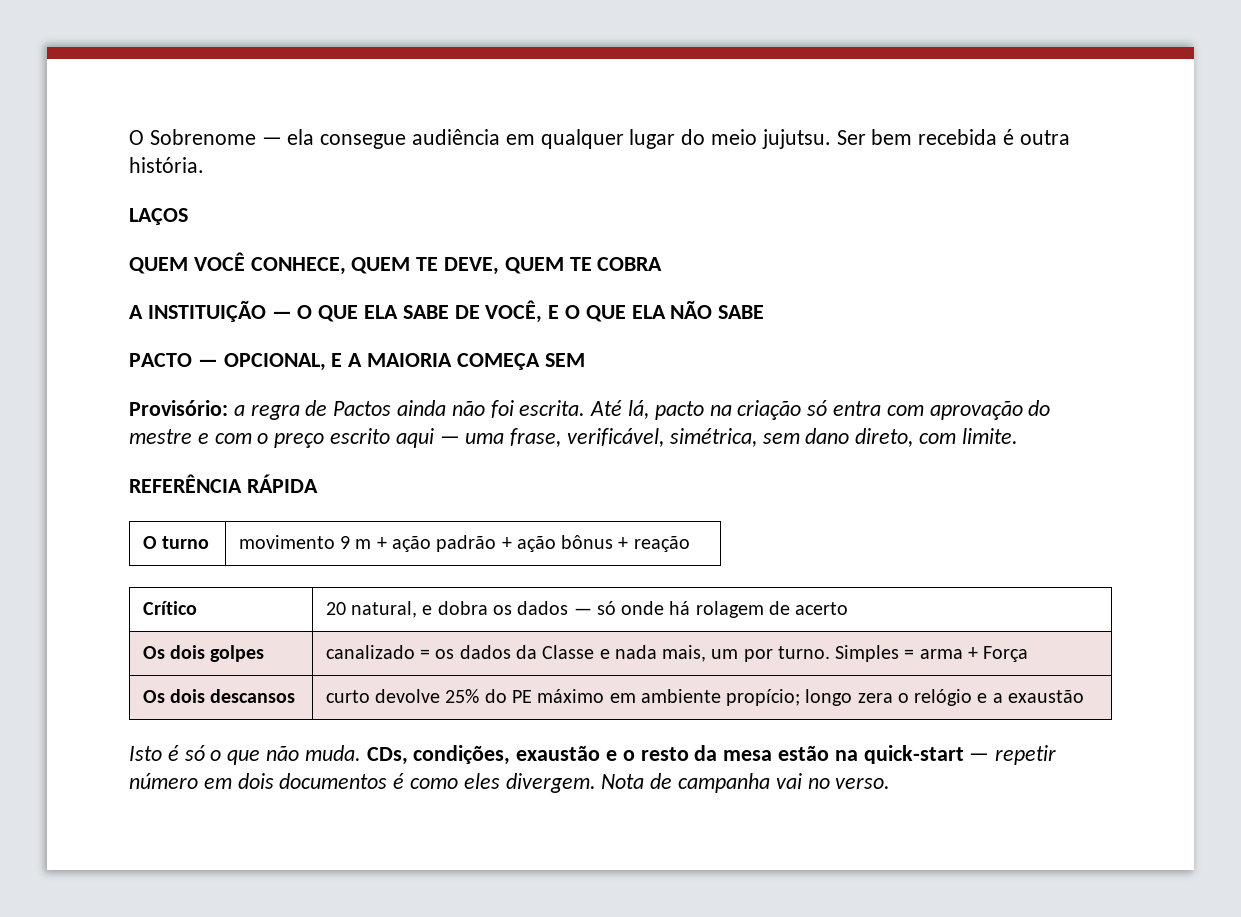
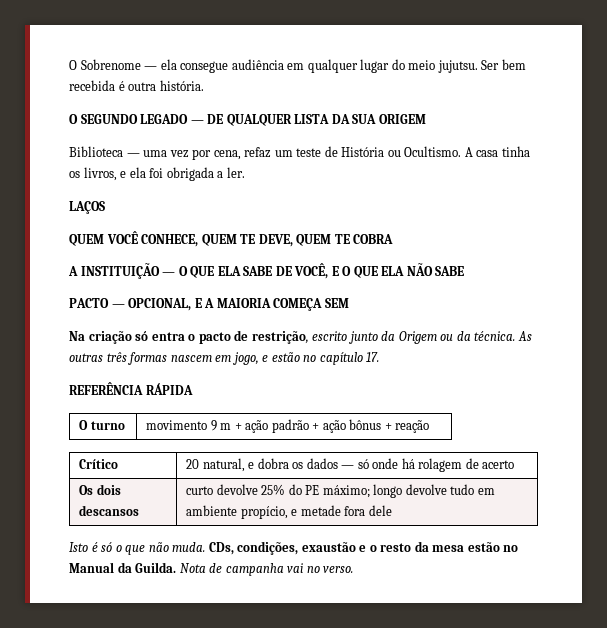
+ O SEGUNDO LEGADO — DE QUALQUER LISTA DA SUA ORIGEM
+ Biblioteca — uma vez por cena, refaz um teste de História ou Ocultismo. A casa tinha os livros, e ela foi obrigada a ler.
- Provisório: a regra de Pactos ainda não foi escrita. Até lá, pacto na criação só entra com aprovação do mestre e com o preço escrito aqui — uma frase, verificável, simétrica, sem dano direto, com limite.
+ Na criação só entra o pacto de restrição, escrito junto da Origem ou da técnica. As outras três formas nascem em jogo, e estão no capítulo 17.
- Os dois golpes | canalizado = os dados da Classe e nada mais, um por turno. Simples = arma + Força
- Os dois descansos | curto devolve 25% do PE máximo em ambiente propício; longo zera o relógio e a exaustão
+ Os dois descansos | curto devolve 25% do PE máximo; longo devolve tudo em ambiente propício, e metade fora dele
- CDs, condições, exaustão e o resto da mesa estão na quick-start — repetir número em dois documentos é como eles divergem.
+ CDs, condições, exaustão e o resto da mesa estão no Manual da Guilda.

